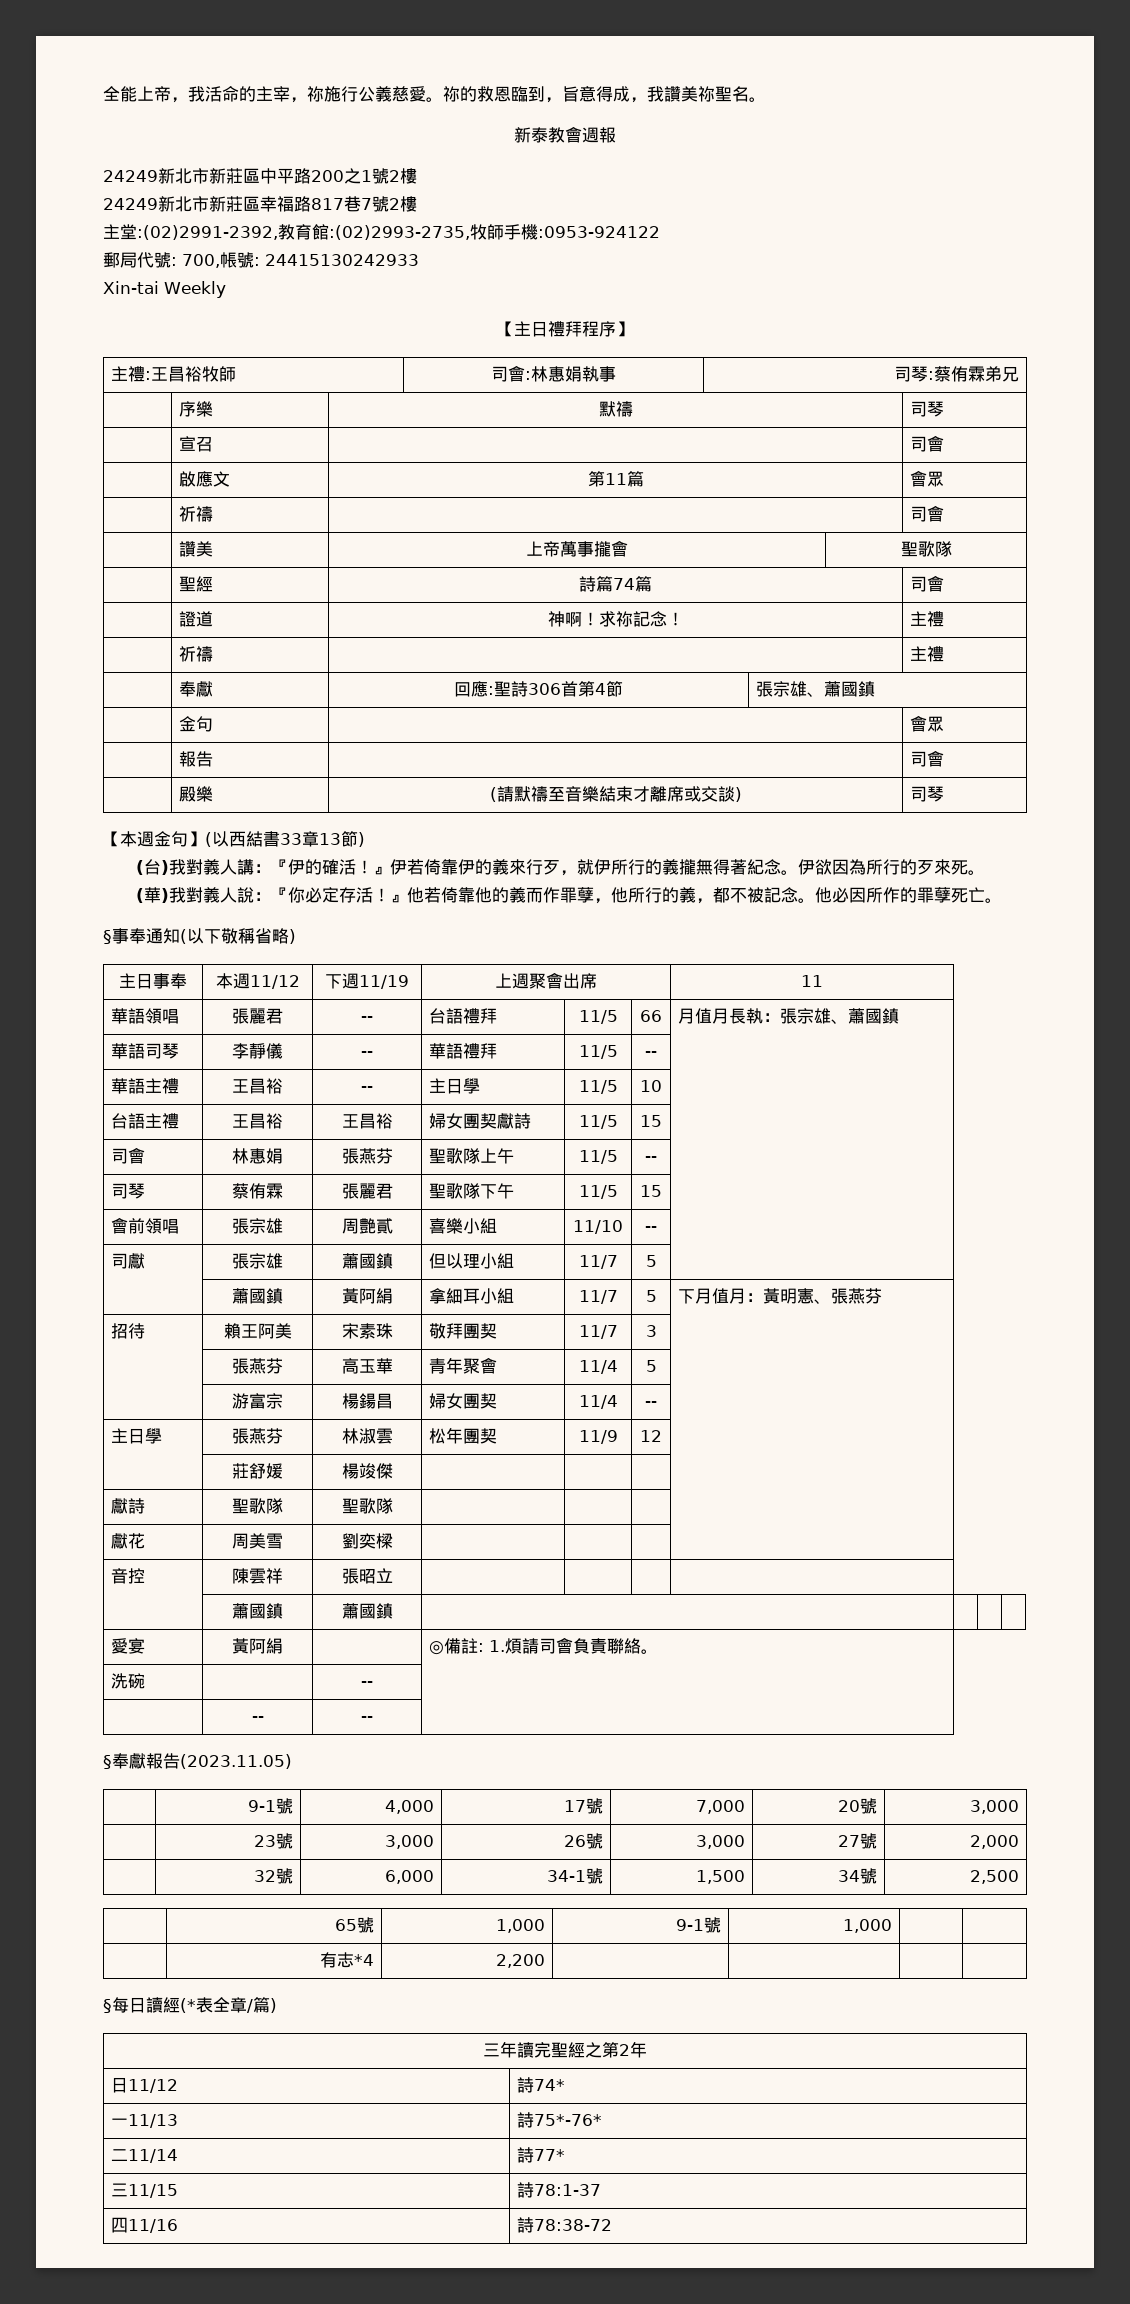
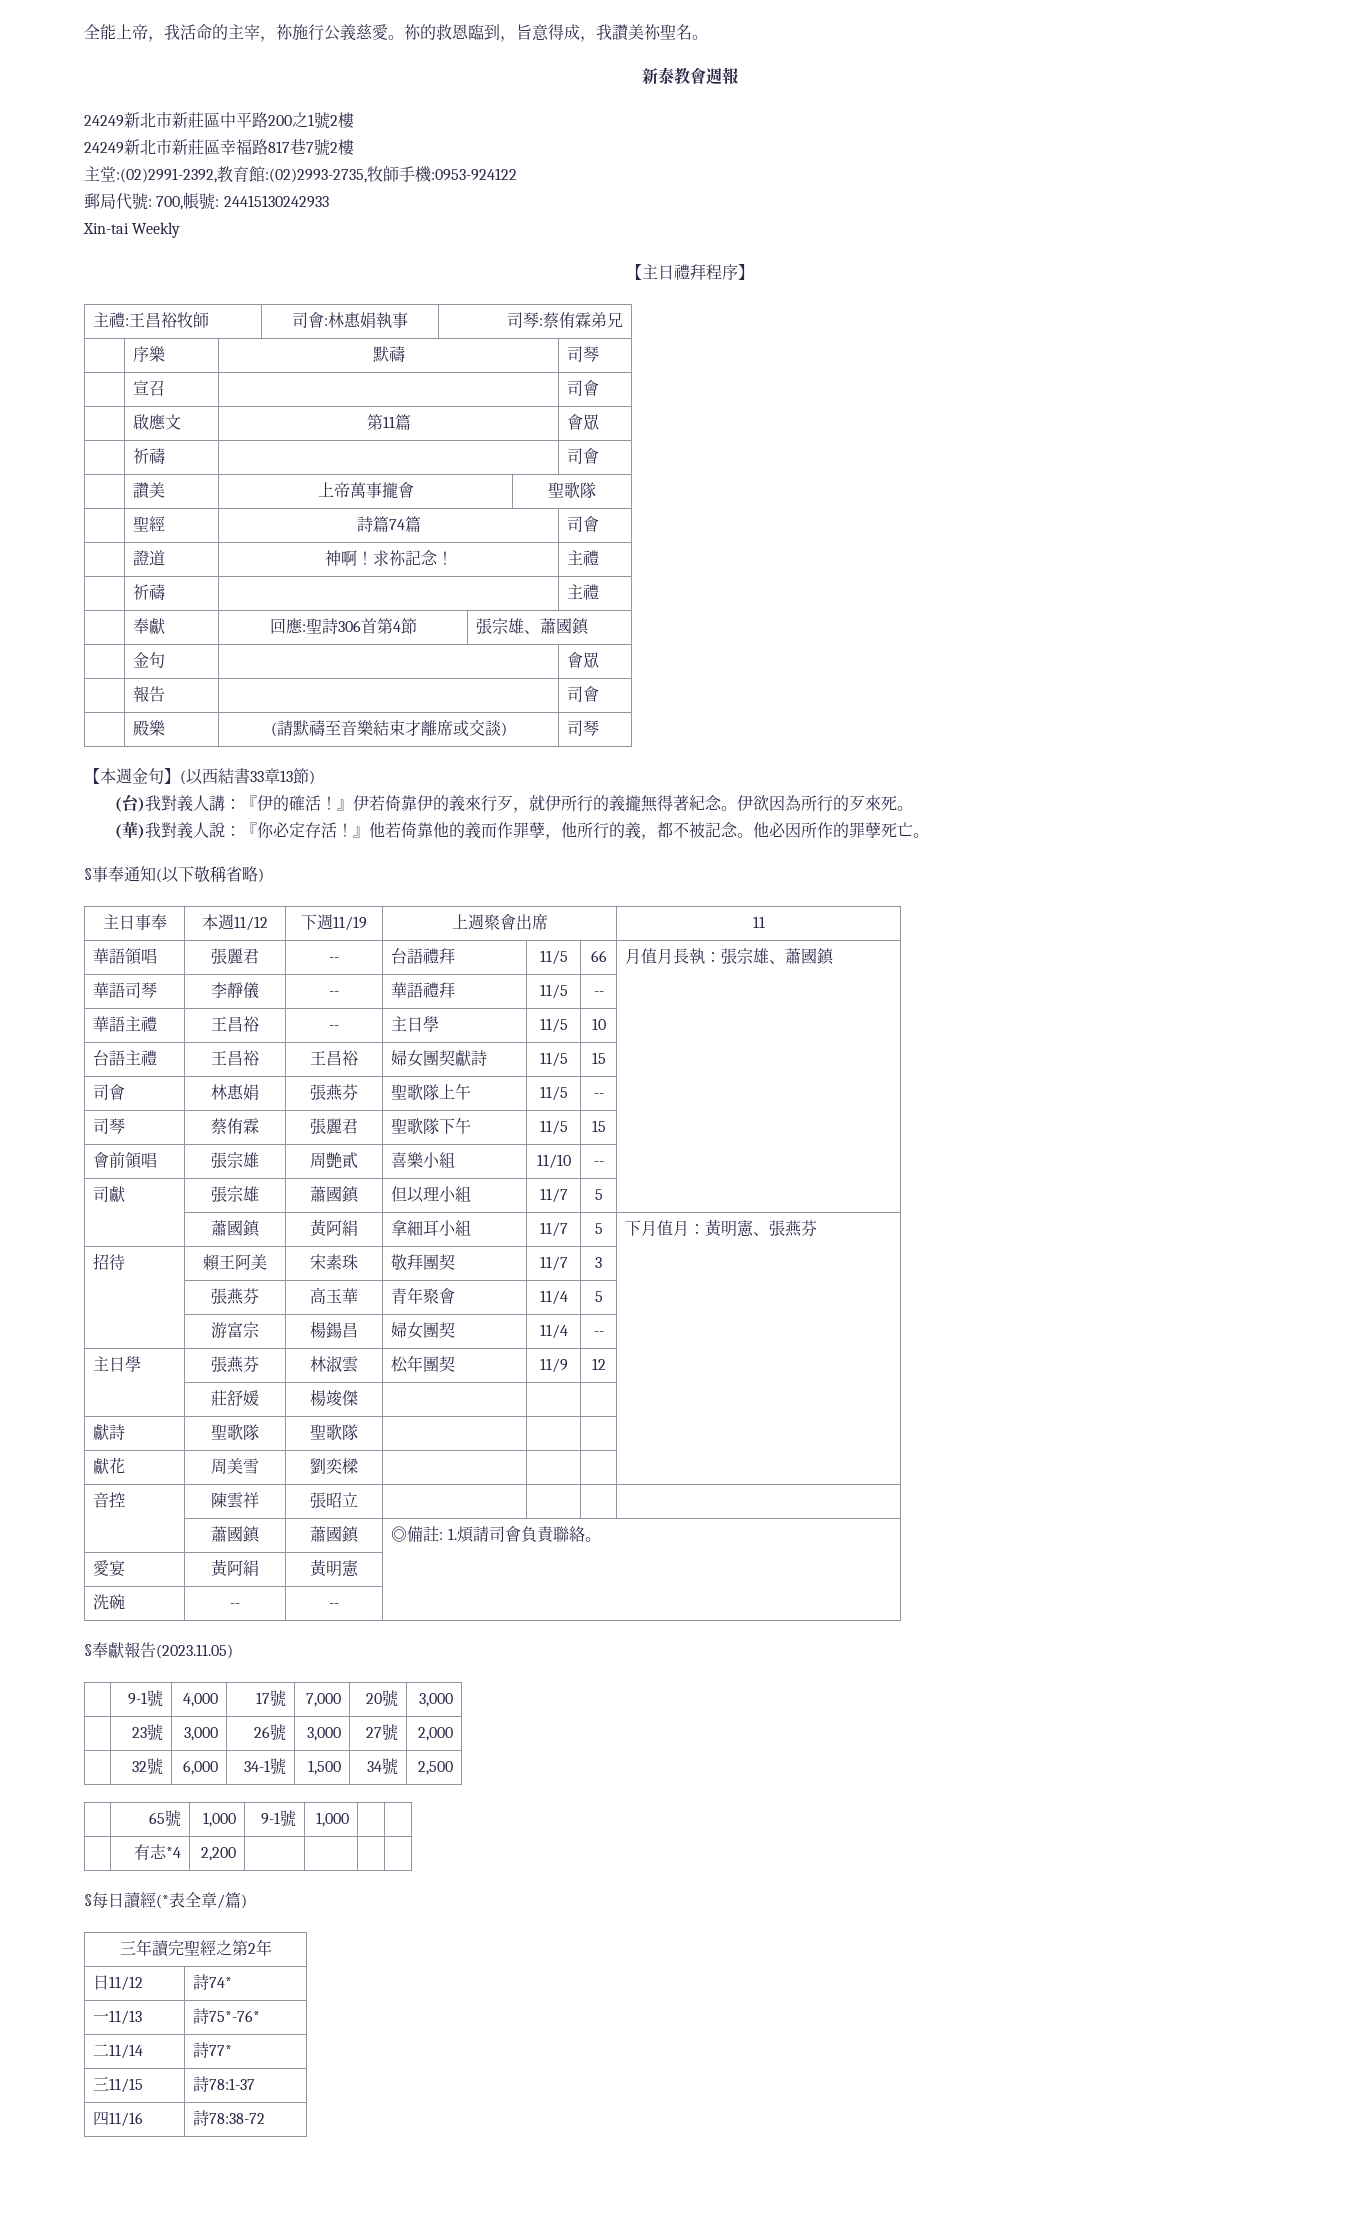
- | 蕭國鎮 | 蕭國鎮 | | | |
- 愛宴 | 黃阿絹 | | ◎備註: 1.煩請司會負責聯絡。
+ | 蕭國鎮 | 蕭國鎮 | ◎備註: 1.煩請司會負責聯絡。
+ 愛宴 | 黃阿絹 | 黃明憲 |
- 洗碗 | | -- |
- | -- | -- |
+ 洗碗 | -- | -- |

